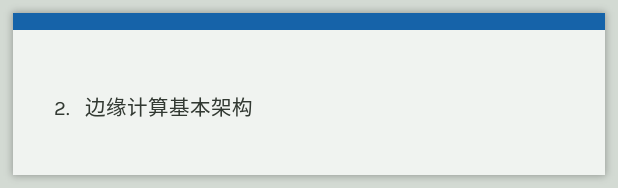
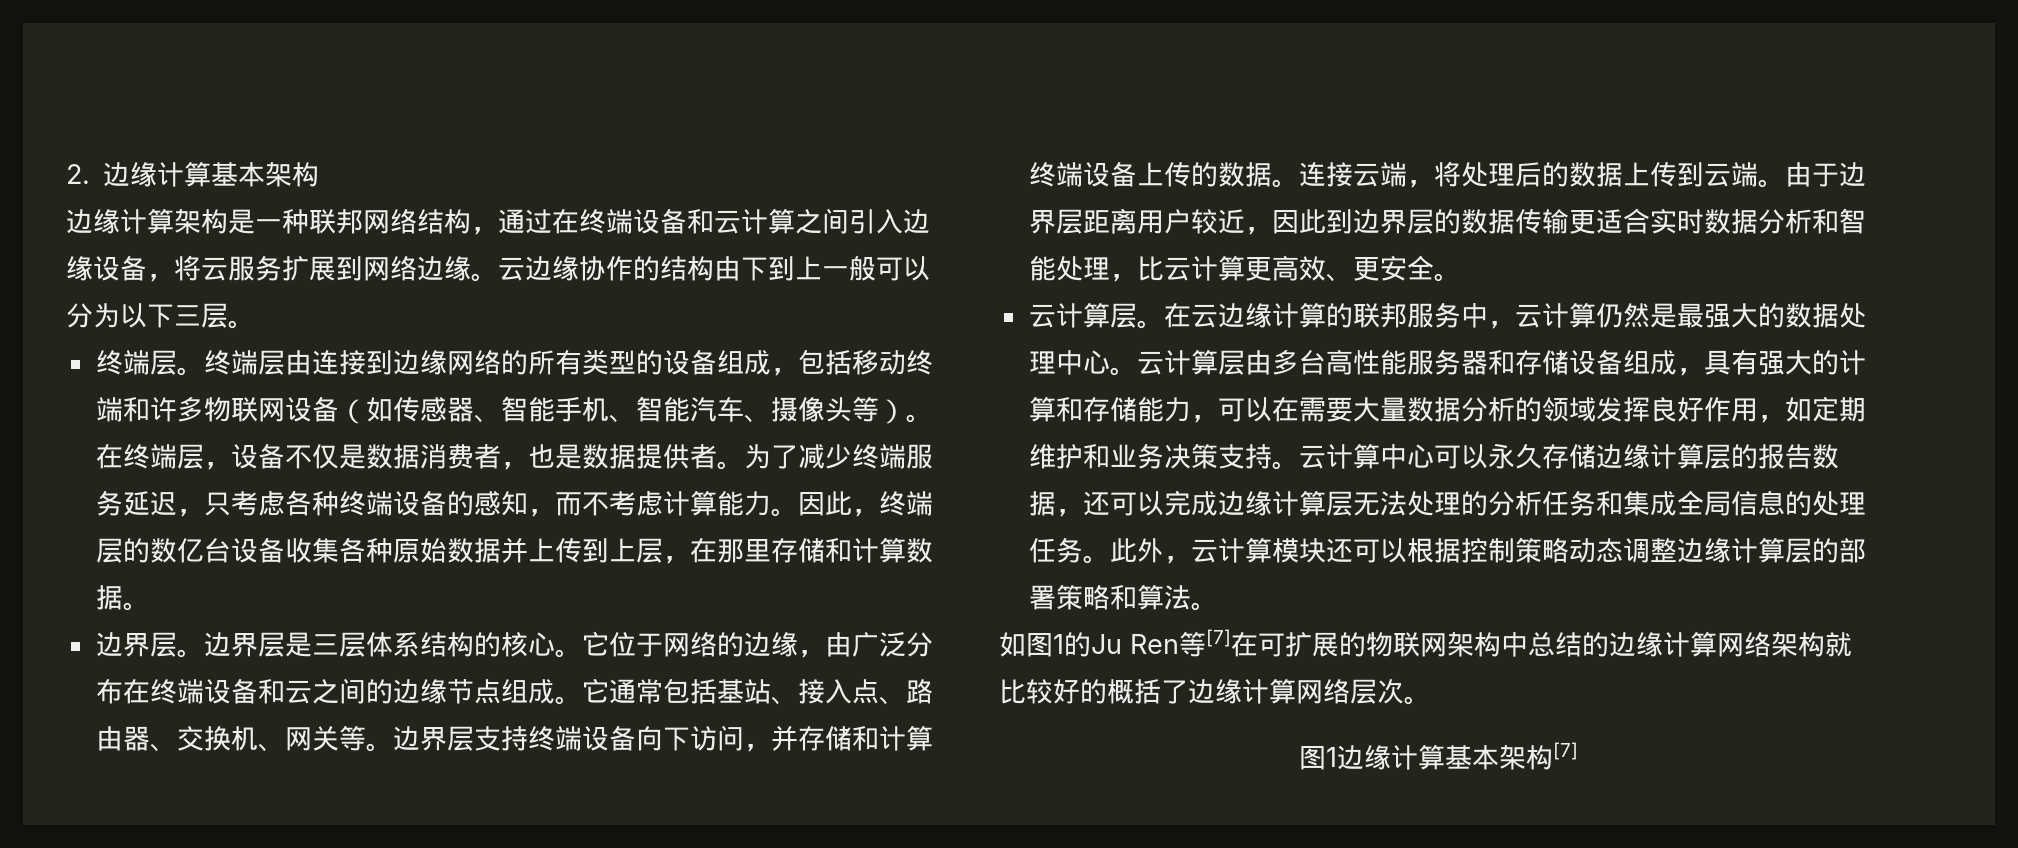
+ 边缘计算架构是一种联邦网络结构，通过在终端设备和云计算之间引入边缘设备，将云服务扩展到网络边缘。云边缘协作的结构由下到上一般可以分为以下三层。
+ 终端层。终端层由连接到边缘网络的所有类型的设备组成，包括移动终端和许多物联网设备（如传感器、智能手机、智能汽车、摄像头等）。在终端层，设备不仅是数据消费者，也是数据提供者。为了减少终端服务延迟，只考虑各种终端设备的感知，而不考虑计算能力。因此，终端层的数亿台设备收集各种原始数据并上传到上层，在那里存储和计算数据。
+ 边界层。边界层是三层体系结构的核心。它位于网络的边缘，由广泛分布在终端设备和云之间的边缘节点组成。它通常包括基站、接入点、路由器、交换机、网关等。边界层支持终端设备向下访问，并存储和计算终端设备上传的数据。连接云端，将处理后的数据上传到云端。由于边界层距离用户较近，因此到边界层的数据传输更适合实时数据分析和智能处理，比云计算更高效、更安全。
+ 云计算层。在云边缘计算的联邦服务中，云计算仍然是最强大的数据处理中心。云计算层由多台高性能服务器和存储设备组成，具有强大的计算和存储能力，可以在需要大量数据分析的领域发挥良好作用，如定期维护和业务决策支持。云计算中心可以永久存储边缘计算层的报告数据，还可以完成边缘计算层无法处理的分析任务和集成全局信息的处理任务。此外，云计算模块还可以根据控制策略动态调整边缘计算层的部署策略和算法。
+ 如图1的Ju Ren等[7]在可扩展的物联网架构中总结的边缘计算网络架构就比较好的概括了边缘计算网络层次。
+ 图1边缘计算基本架构[7]

